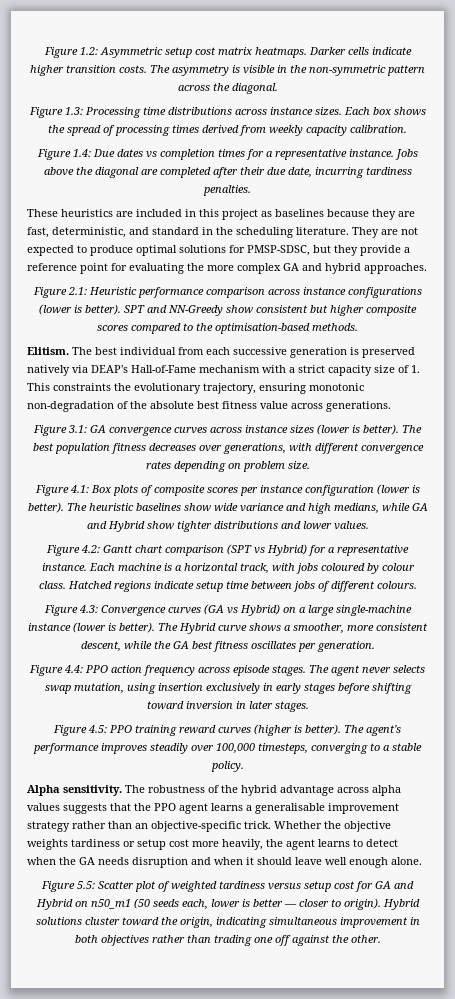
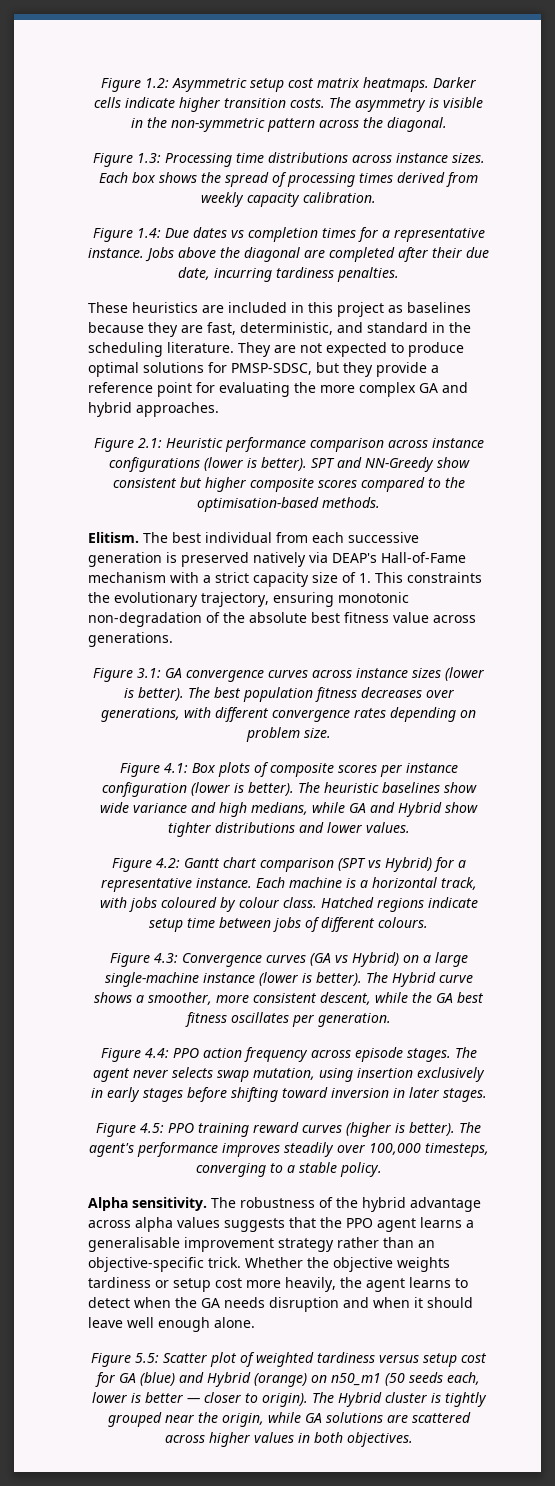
- Figure 5.5: Scatter plot of weighted tardiness versus setup cost for GA and Hybrid on n50_m1 (50 seeds each, lower is better — closer to origin).
+ Figure 5.5: Scatter plot of weighted tardiness versus setup cost for GA (blue) and Hybrid (orange) on n50_m1 (50 seeds each, lower is better — closer to origin).
- Hybrid solutions cluster toward the origin, indicating simultaneous improvement in both objectives rather than trading one off against the other.
+ The Hybrid cluster is tightly grouped near the origin, while GA solutions are scattered across higher values in both objectives.

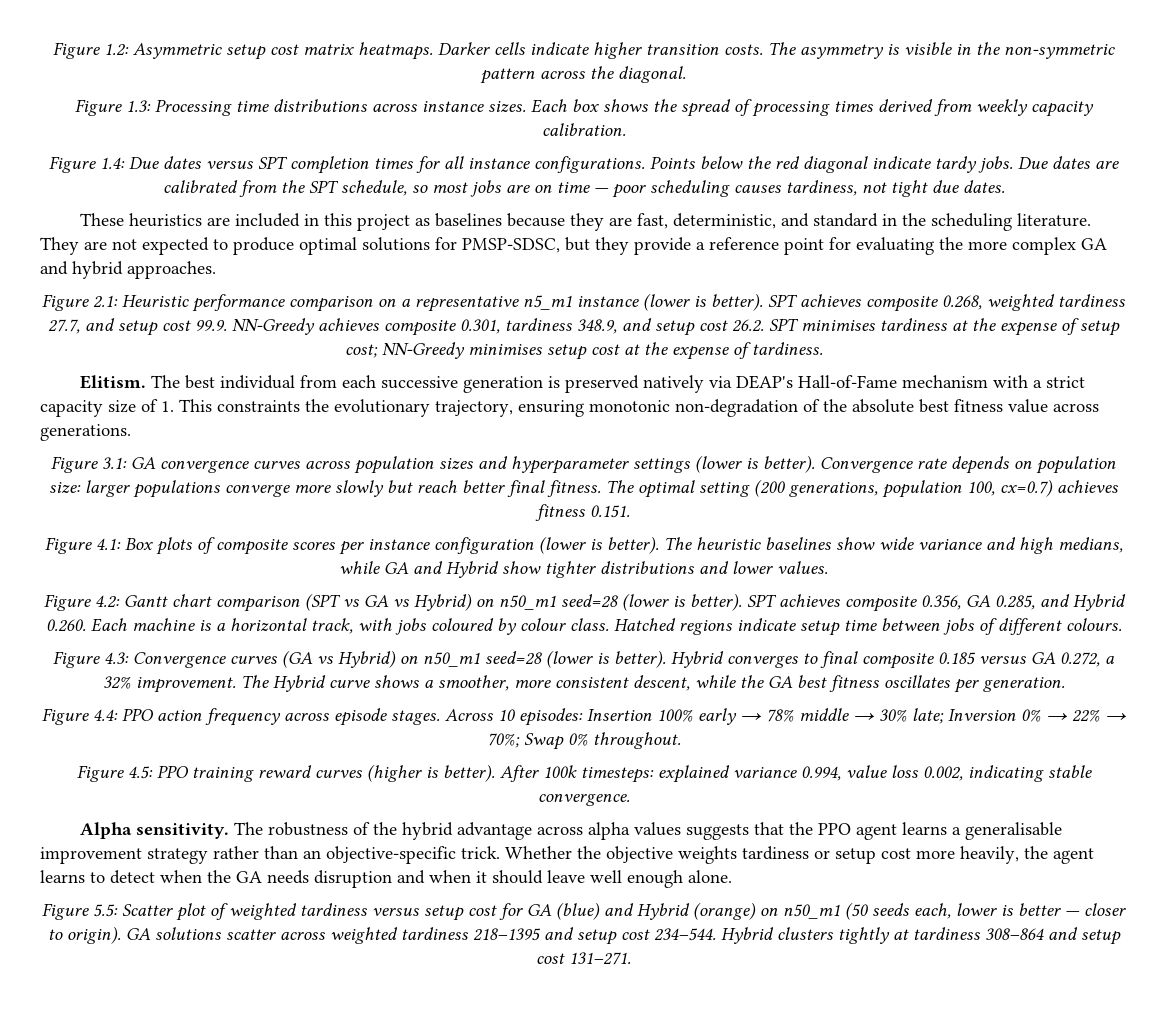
- Figure 1.4: Due dates vs completion times for a representative instance. Jobs above the diagonal are completed after their due date, incurring tardiness penalties.
+ Figure 1.4: Due dates versus SPT completion times for all instance configurations. Points below the red diagonal indicate tardy jobs. Due dates are calibrated from the SPT schedule, so most jobs are on time — poor scheduling causes tardiness, not tight due dates.
- Figure 2.1: Heuristic performance comparison across instance configurations (lower is better). SPT and NN-Greedy show consistent but higher composite scores compared to the optimisation-based methods.
+ Figure 2.1: Heuristic performance comparison on a representative n5_m1 instance (lower is better). SPT achieves composite 0.268, weighted tardiness 27.7, and setup cost 99.9. NN-Greedy achieves composite 0.301, tardiness 348.9, and setup cost 26.2. SPT minimises tardiness at the expense of setup cost; NN-Greedy minimises setup cost at the expense of tardiness.
- Figure 3.1: GA convergence curves across instance sizes (lower is better). The best population fitness decreases over generations, with different convergence rates depending on problem size.
+ Figure 3.1: GA convergence curves across population sizes and hyperparameter settings (lower is better). Convergence rate depends on population size: larger populations converge more slowly but reach better final fitness. The optimal setting (200 generations, population 100, cx=0.7) achieves fitness 0.151.
- Figure 4.2: Gantt chart comparison (SPT vs Hybrid) for a representative instance. Each machine is a horizontal track, with jobs coloured by colour class.
+ Figure 4.2: Gantt chart comparison (SPT vs GA vs Hybrid) on n50_m1 seed=28 (lower is better). SPT achieves composite 0.356, GA 0.285, and Hybrid 0.260. Each machine is a horizontal track, with jobs coloured by colour class.
- Figure 4.3: Convergence curves (GA vs Hybrid) on a large single-machine instance (lower is better).
+ Figure 4.3: Convergence curves (GA vs Hybrid) on n50_m1 seed=28 (lower is better). Hybrid converges to final composite 0.185 versus GA 0.272, a 32% improvement.
- The agent never selects swap mutation, using insertion exclusively in early stages before shifting toward inversion in later stages.
+ Across 10 episodes: Insertion 100% early → 78% middle → 30% late; Inversion 0% → 22% → 70%; Swap 0% throughout.
- The agent's performance improves steadily over 100,000 timesteps, converging to a stable policy.
+ After 100k timesteps: explained variance 0.994, value loss 0.002, indicating stable convergence.
- The Hybrid cluster is tightly grouped near the origin, while GA solutions are scattered across higher values in both objectives.
+ GA solutions scatter across weighted tardiness 218–1395 and setup cost 234–544. Hybrid clusters tightly at tardiness 308–864 and setup cost 131–271.

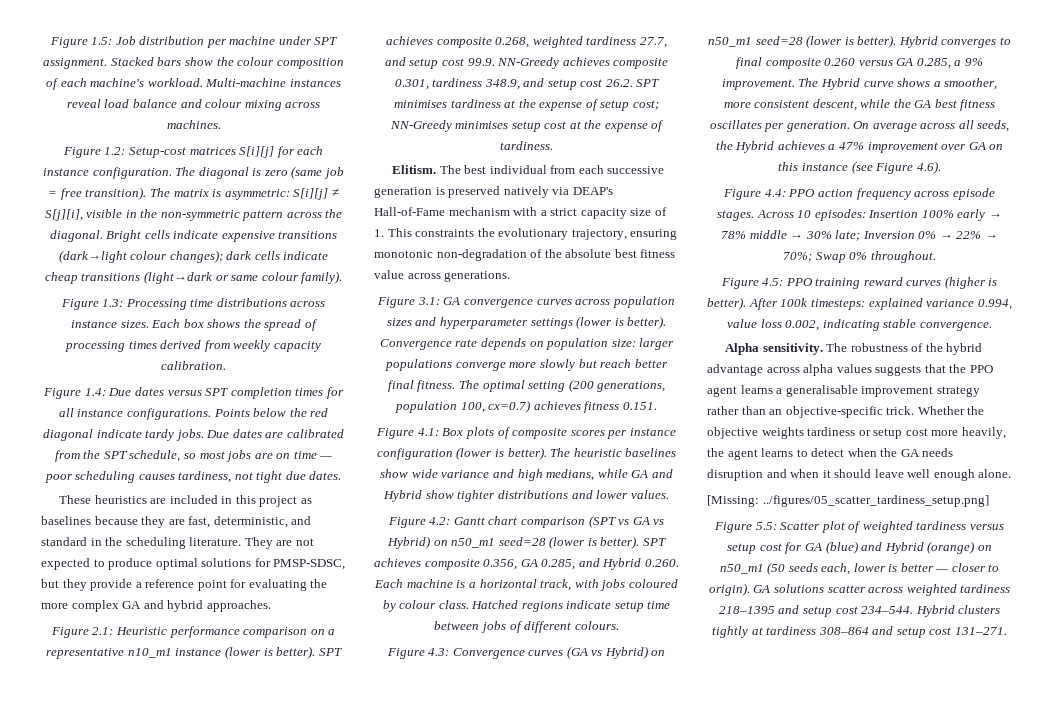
- Figure 1.2: Asymmetric setup cost matrix heatmaps. Darker cells indicate higher transition costs. The asymmetry is visible in the non-symmetric pattern across the diagonal.
+ Figure 1.5: Job distribution per machine under SPT assignment. Stacked bars show the colour composition of each machine's workload. Multi-machine instances reveal load balance and colour mixing across machines.
+ Figure 1.2: Setup-cost matrices S[i][j] for each instance configuration. The diagonal is zero (same job = free transition). The matrix is asymmetric: S[i][j] ≠ S[j][i], visible in the non-symmetric pattern across the diagonal. Bright cells indicate expensive transitions (dark→light colour changes); dark cells indicate cheap transitions (light→dark or same colour family).
- Figure 2.1: Heuristic performance comparison on a representative n5_m1 instance (lower is better).
+ Figure 2.1: Heuristic performance comparison on a representative n10_m1 instance (lower is better).
- Hybrid converges to final composite 0.185 versus GA 0.272, a 32% improvement.
+ Hybrid converges to final composite 0.260 versus GA 0.285, a 9% improvement.
+ On average across all seeds, the Hybrid achieves a 47% improvement over GA on this instance (see Figure 4.6).
+ [Missing: ../figures/05_scatter_tardiness_setup.png]

